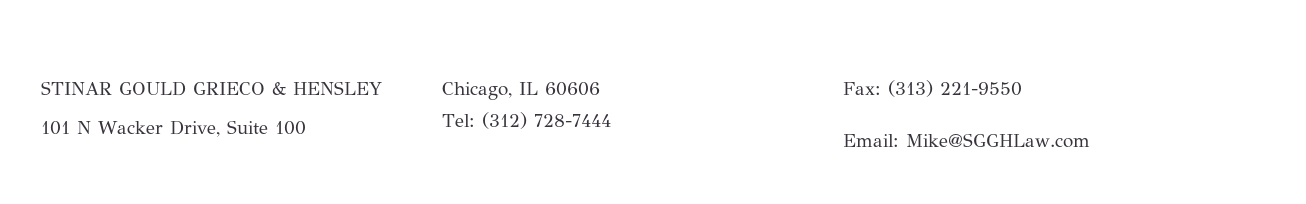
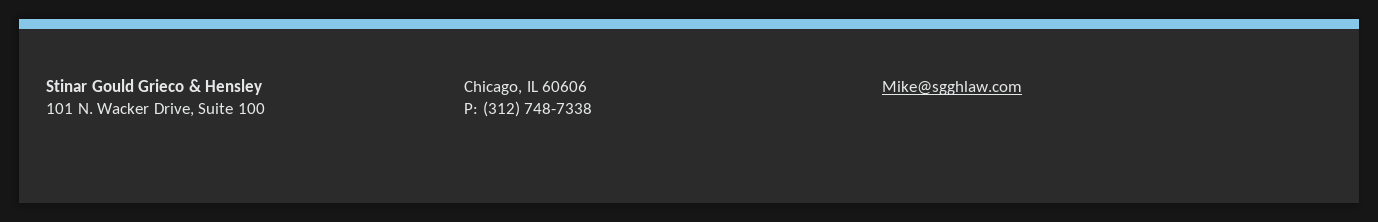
- STINAR GOULD GRIECO & HENSLEY
+ Stinar Gould Grieco & Hensley
- 101 N Wacker Drive, Suite 100
+ 101 N. Wacker Drive, Suite 100
- Tel: (312) 728-7444
- Fax: (313) 221-9550
- Email: Mike@SGGHLaw.com
+ P: (312) 748-7338
+ Mike@sgghlaw.com

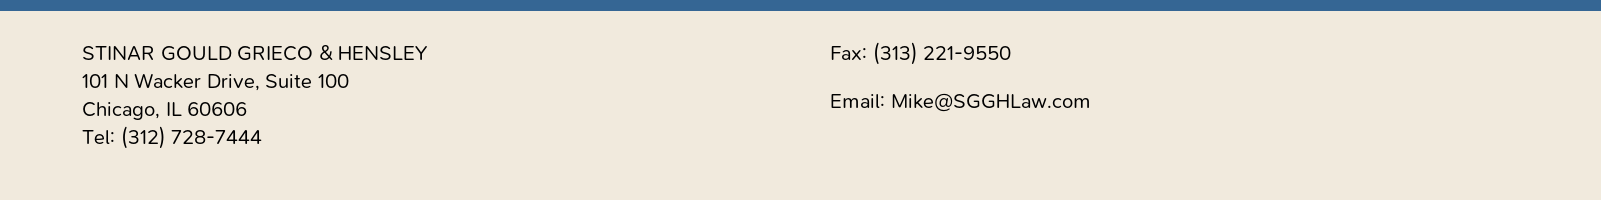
- Stinar Gould Grieco & Hensley
+ STINAR GOULD GRIECO & HENSLEY
- 101 N. Wacker Drive, Suite 100
+ 101 N Wacker Drive, Suite 100
- P: (312) 748-7338
- Mike@sgghlaw.com
+ Tel: (312) 728-7444
+ Fax: (313) 221-9550
+ Email: Mike@SGGHLaw.com

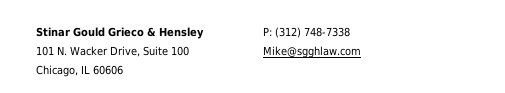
- STINAR GOULD GRIECO & HENSLEY
+ Stinar Gould Grieco & Hensley
- 101 N Wacker Drive, Suite 100
+ 101 N. Wacker Drive, Suite 100
- Tel: (312) 728-7444
- Fax: (313) 221-9550
- Email: Mike@SGGHLaw.com
+ P: (312) 748-7338
+ Mike@sgghlaw.com

